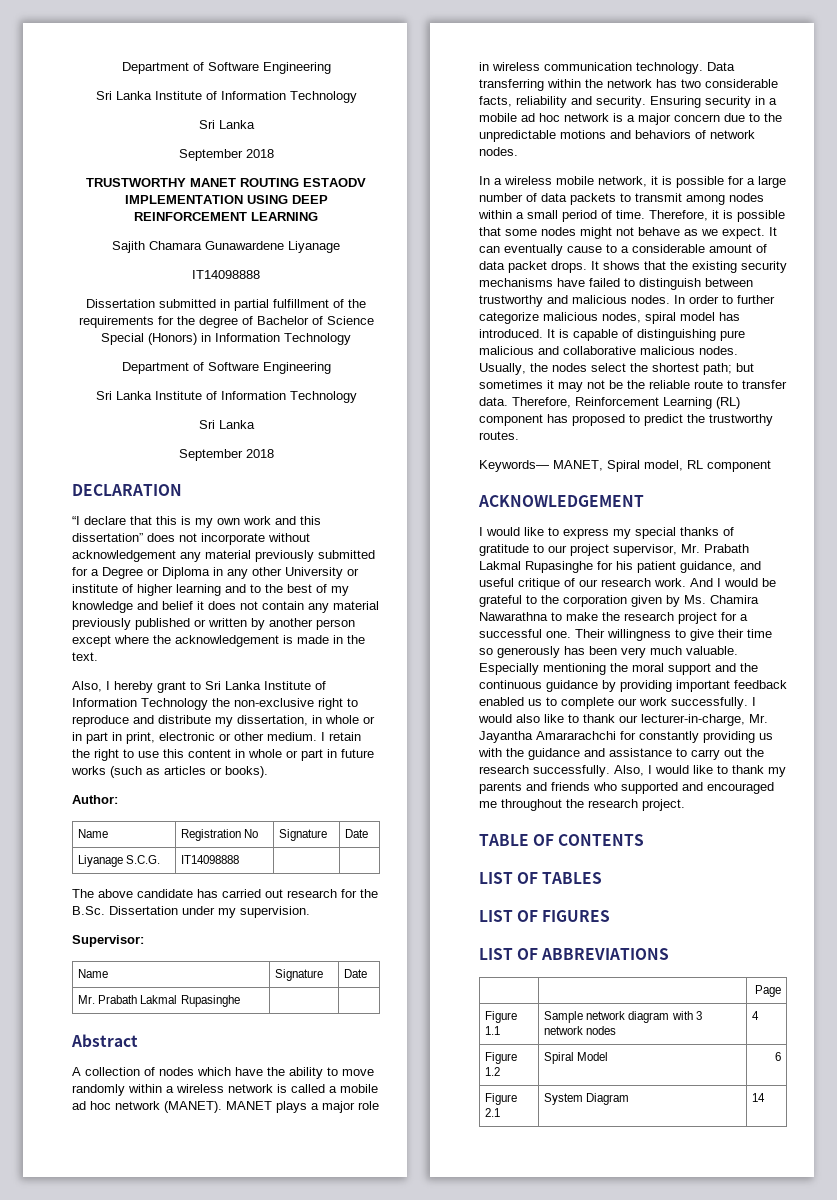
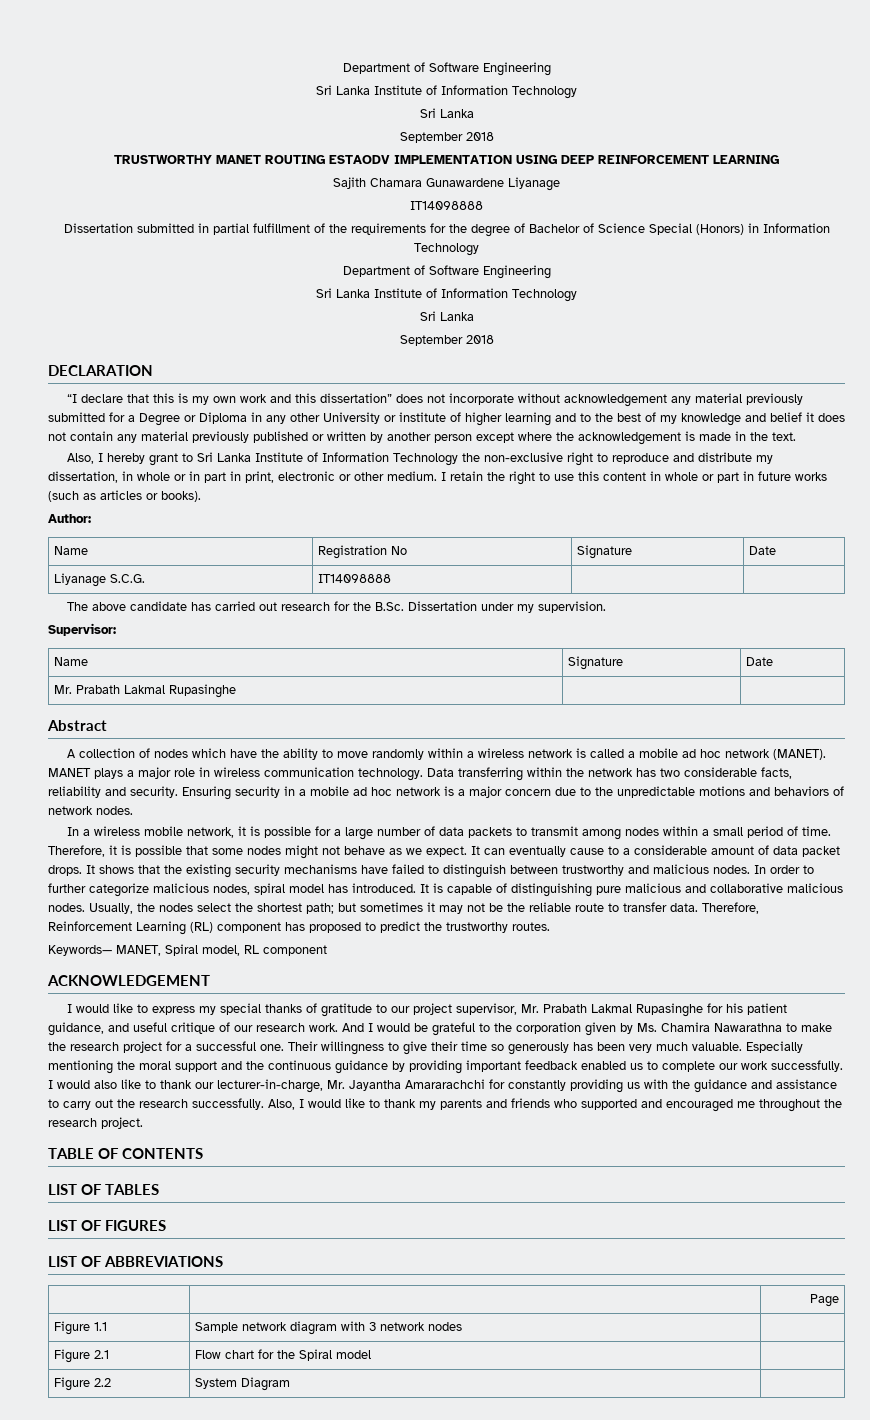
- Figure 1.1 | Sample network diagram with 3 network nodes | 4
- Figure 1.2 | Spiral Model | 6
- Figure 2.1 | System Diagram | 14
+ Figure 1.1 | Sample network diagram with 3 network nodes |
+ Figure 2.1 | Flow chart for the Spiral model |
+ Figure 2.2 | System Diagram |

